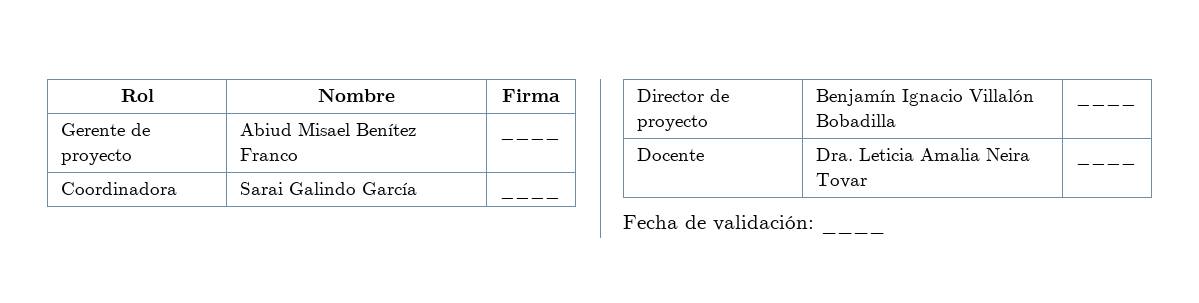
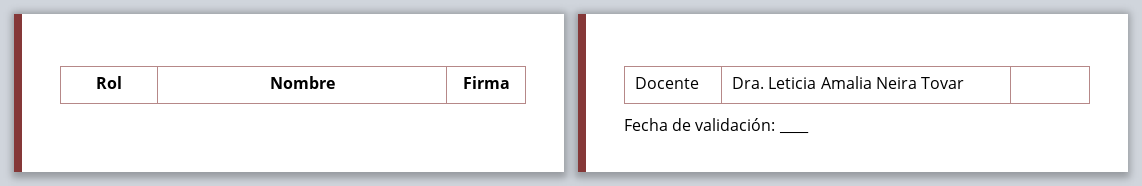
- Gerente de proyecto | Abiud Misael Benítez Franco | ____
- Coordinadora | Sarai Galindo García | ____
- Director de proyecto | Benjamín Ignacio Villalón Bobadilla | ____
- Docente | Dra. Leticia Amalia Neira Tovar | ____
+ Docente | Dra. Leticia Amalia Neira Tovar |

